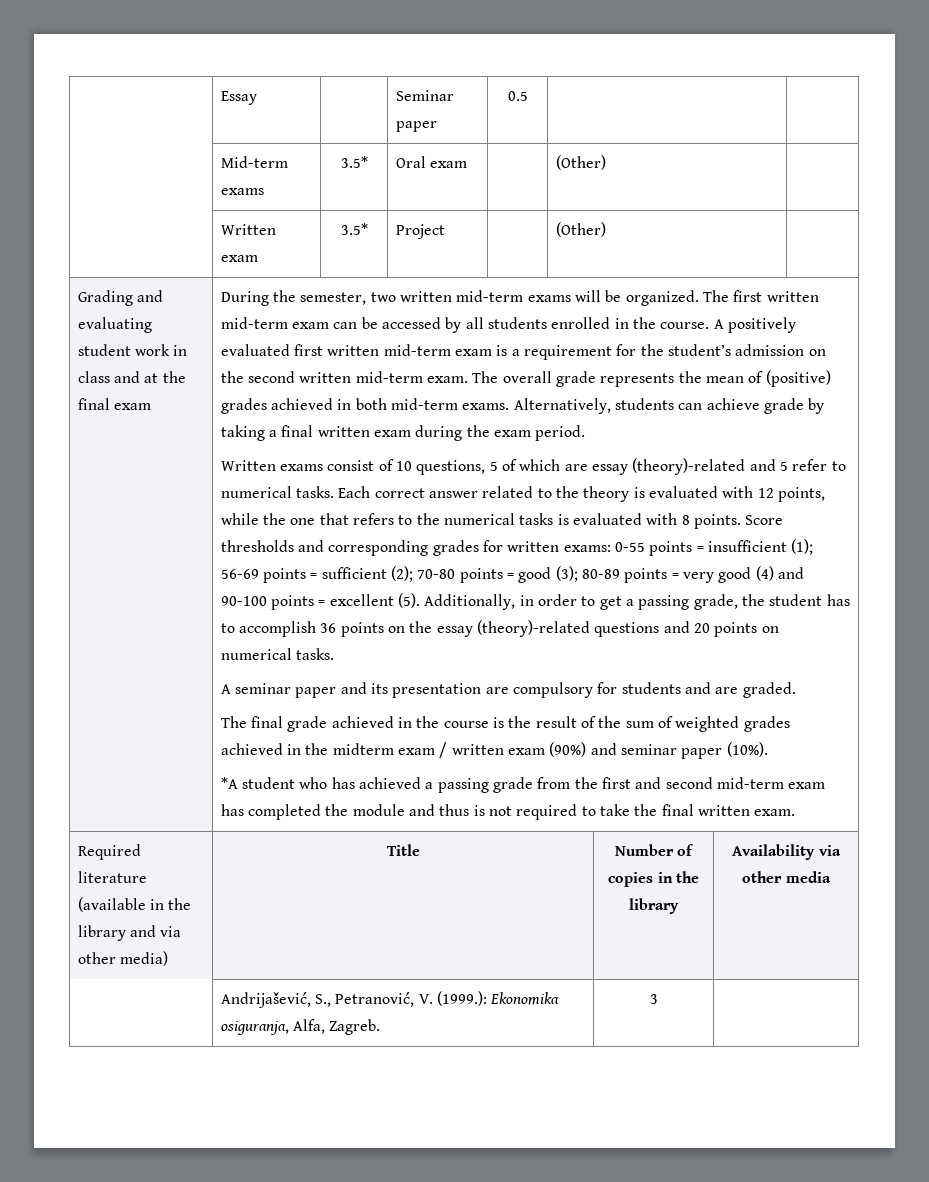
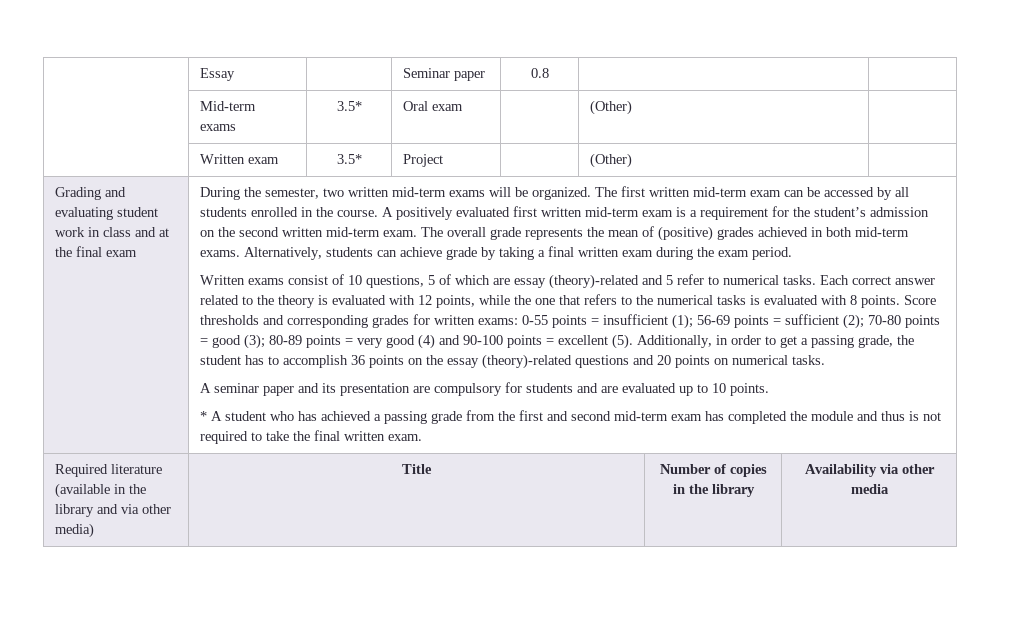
- | Essay | | Seminar paper | 0.5 | |
+ | Essay | | Seminar paper | 0.8 | |
- A seminar paper and its presentation are compulsory for students and are graded.
- The final grade achieved in the course is the result of the sum of weighted grades achieved in the midterm exam / written exam (90%) and seminar paper (10%).
- *A student who has achieved a passing grade from the first and second mid-term exam has completed the module and thus is not required to take the final written exam.
+ A seminar paper and its presentation are compulsory for students and are evaluated up to 10 points.
+ * A student who has achieved a passing grade from the first and second mid-term exam has completed the module and thus is not required to take the final written exam.
- | Andrijašević, S., Petranović, V. (1999.): Ekonomika osiguranja, Alfa, Zagreb. | 3 |

